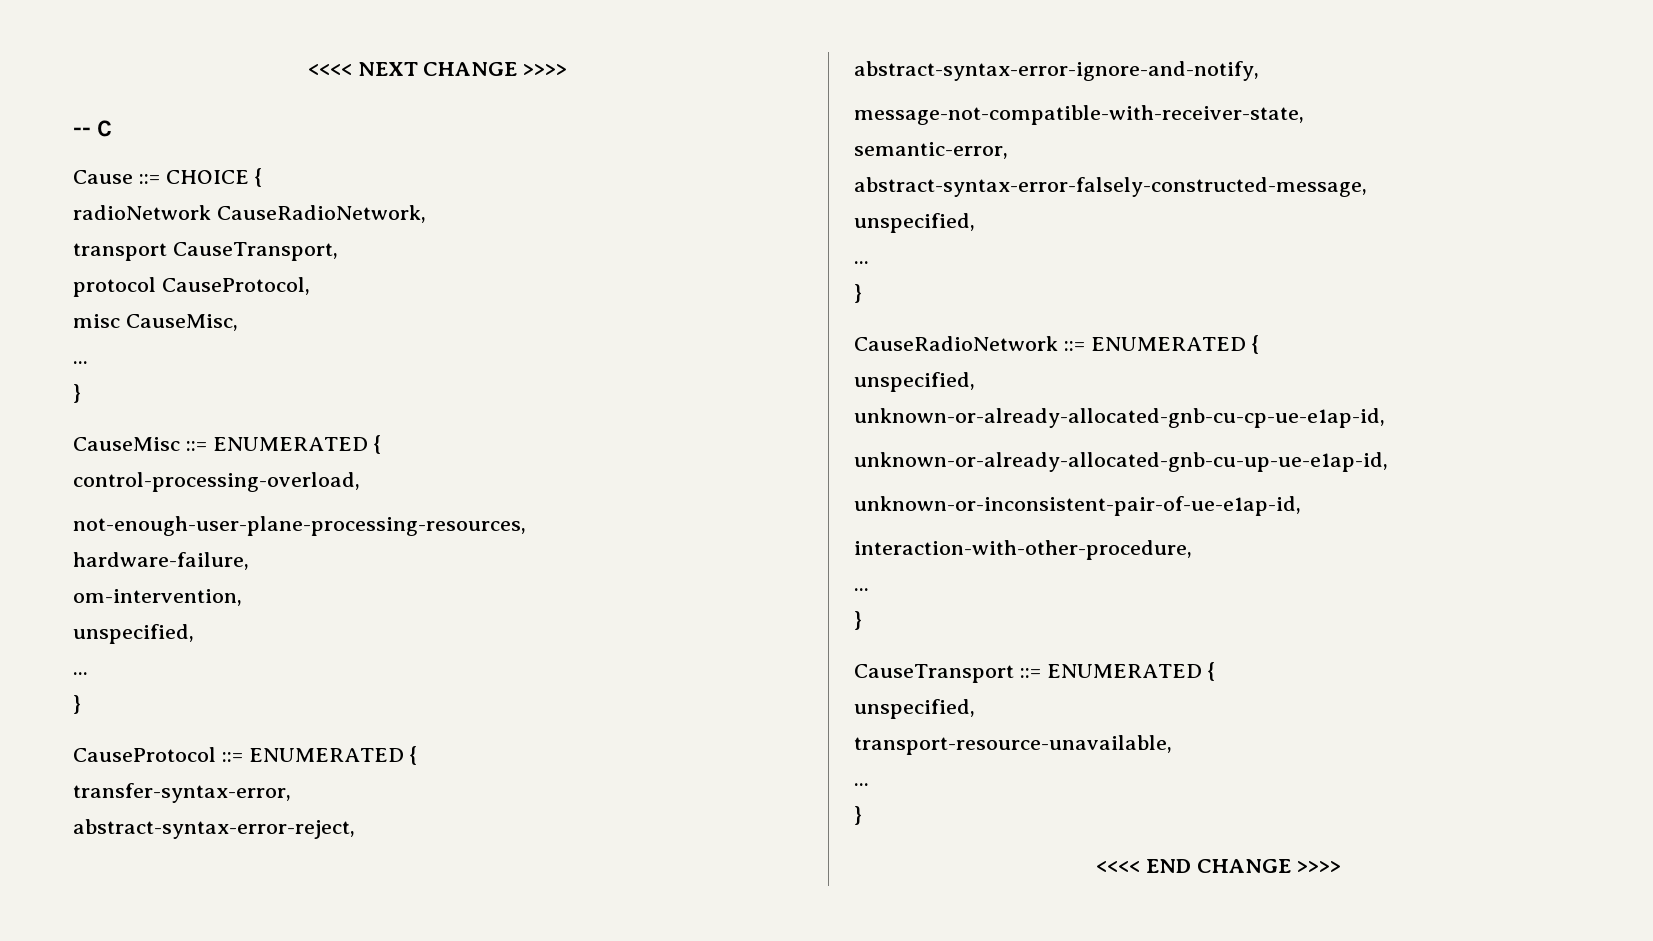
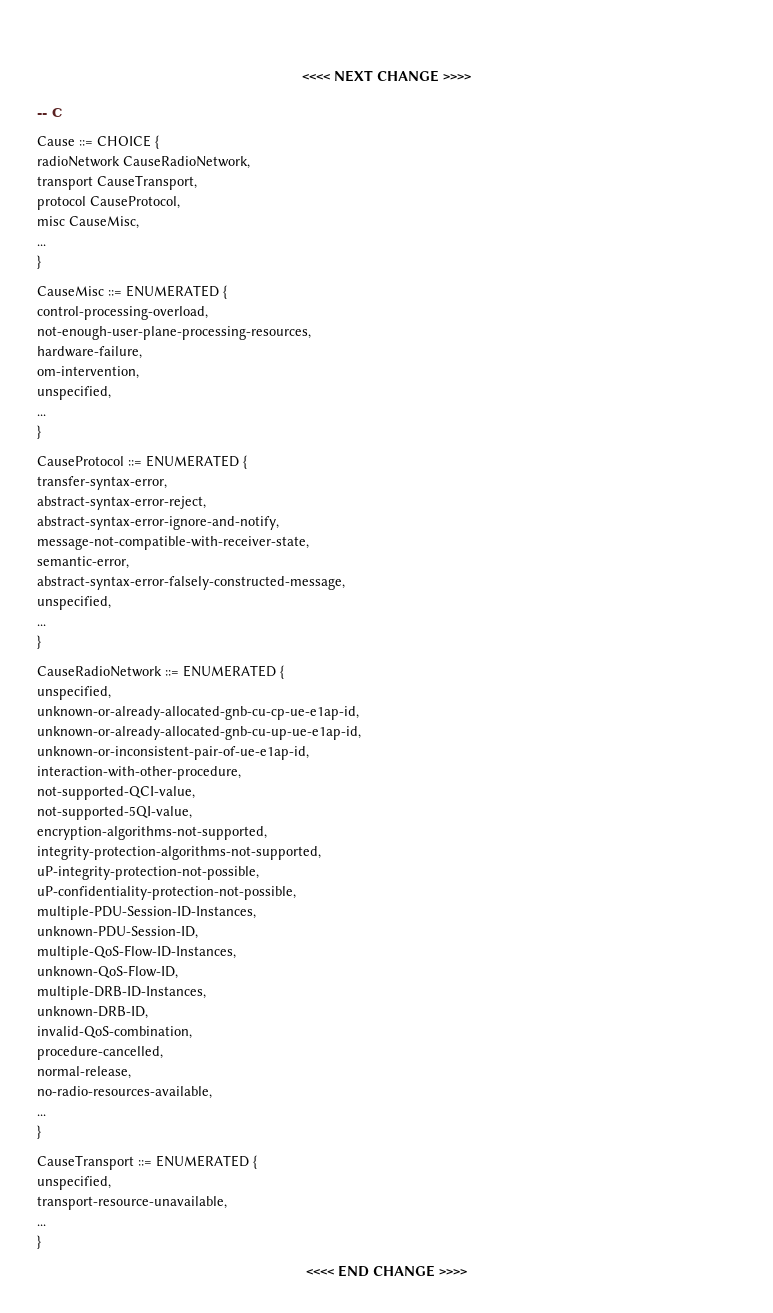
+ not-supported-QCI-value,
+ not-supported-5QI-value,
+ encryption-algorithms-not-supported,
+ integrity-protection-algorithms-not-supported,
+ uP-integrity-protection-not-possible,
+ uP-confidentiality-protection-not-possible,
+ multiple-PDU-Session-ID-Instances,
+ unknown-PDU-Session-ID,
+ multiple-QoS-Flow-ID-Instances,
+ unknown-QoS-Flow-ID,
+ multiple-DRB-ID-Instances,
+ unknown-DRB-ID,
+ invalid-QoS-combination,
+ procedure-cancelled,
+ normal-release,
+ no-radio-resources-available,

